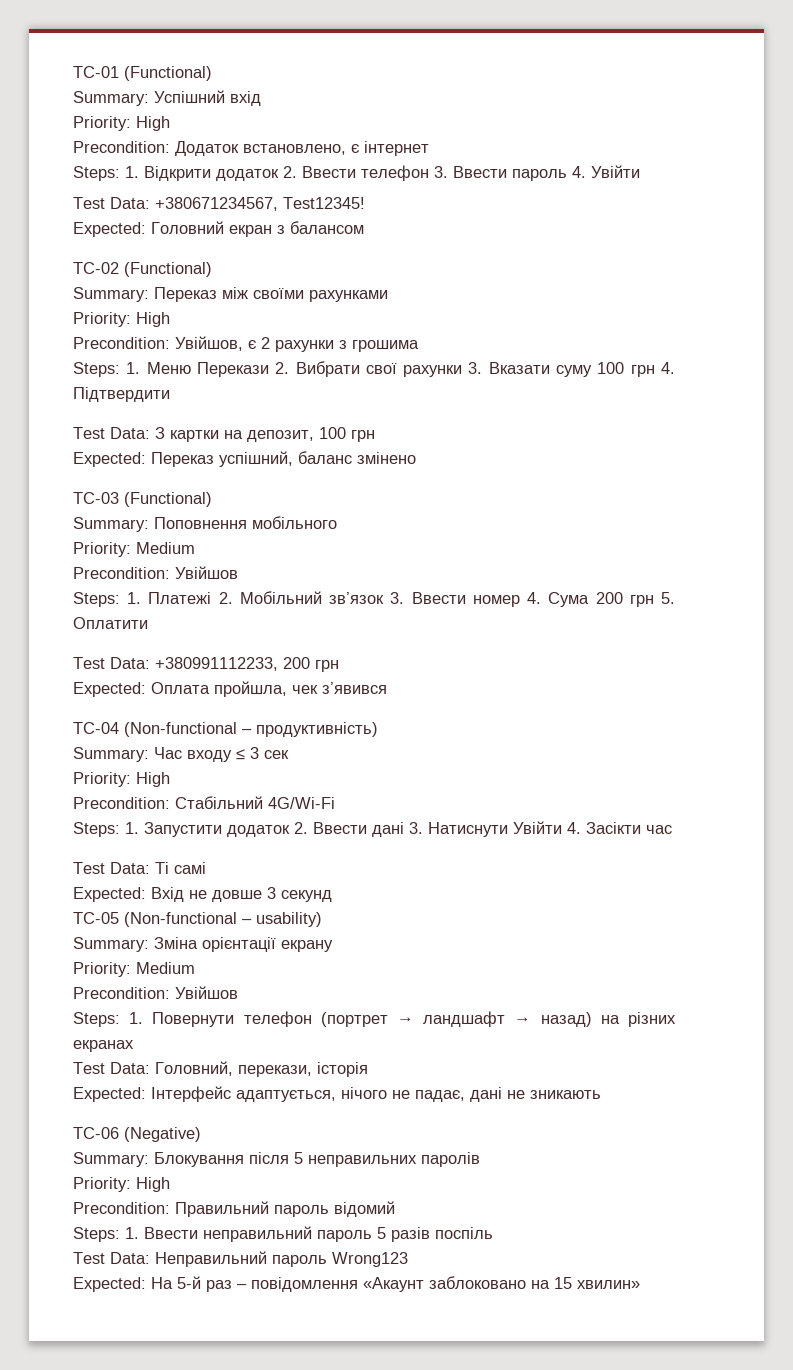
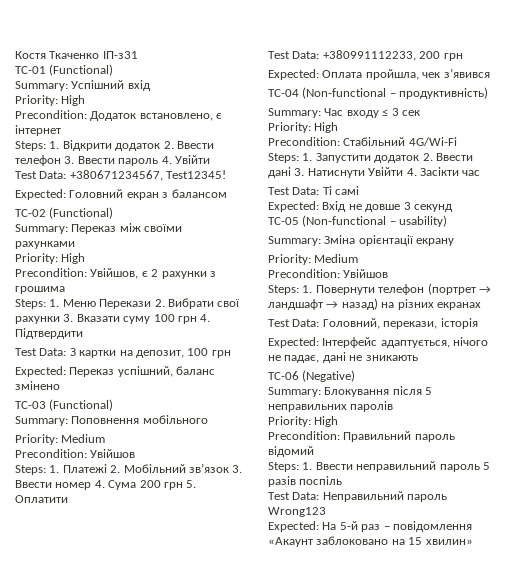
+ Костя Ткаченко ІП-з31

